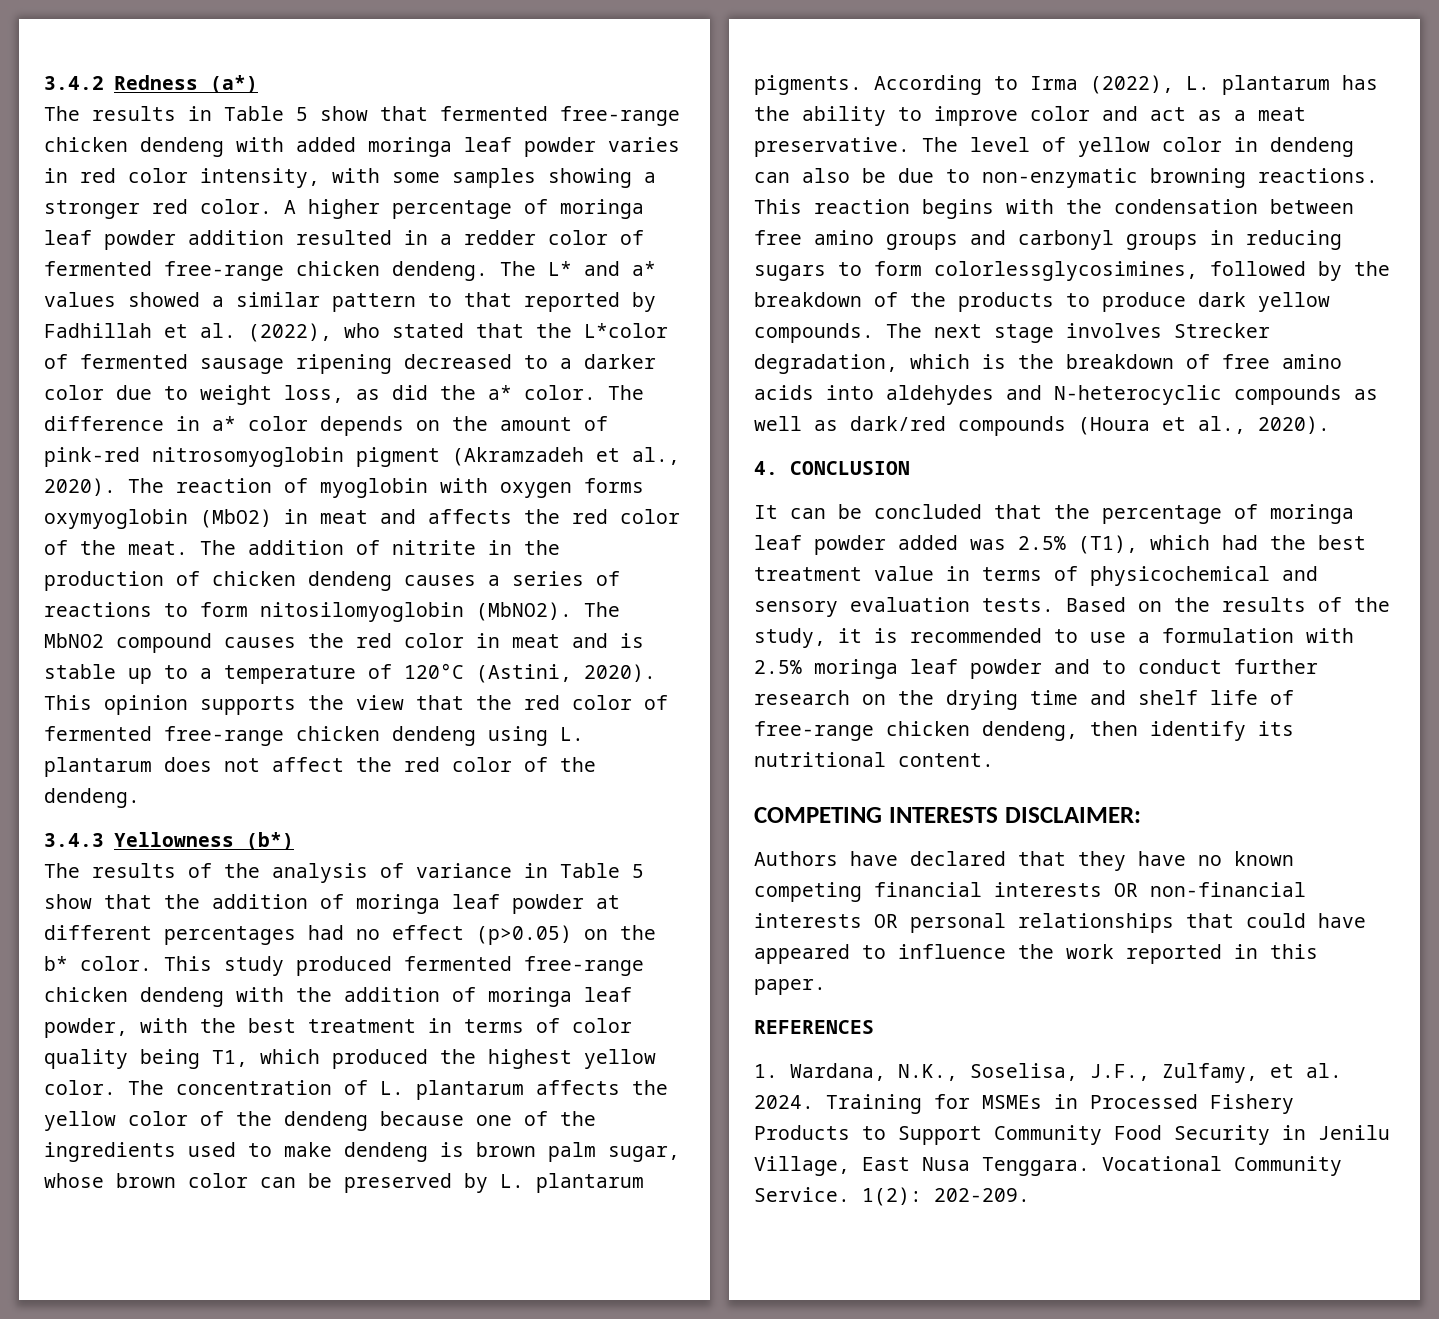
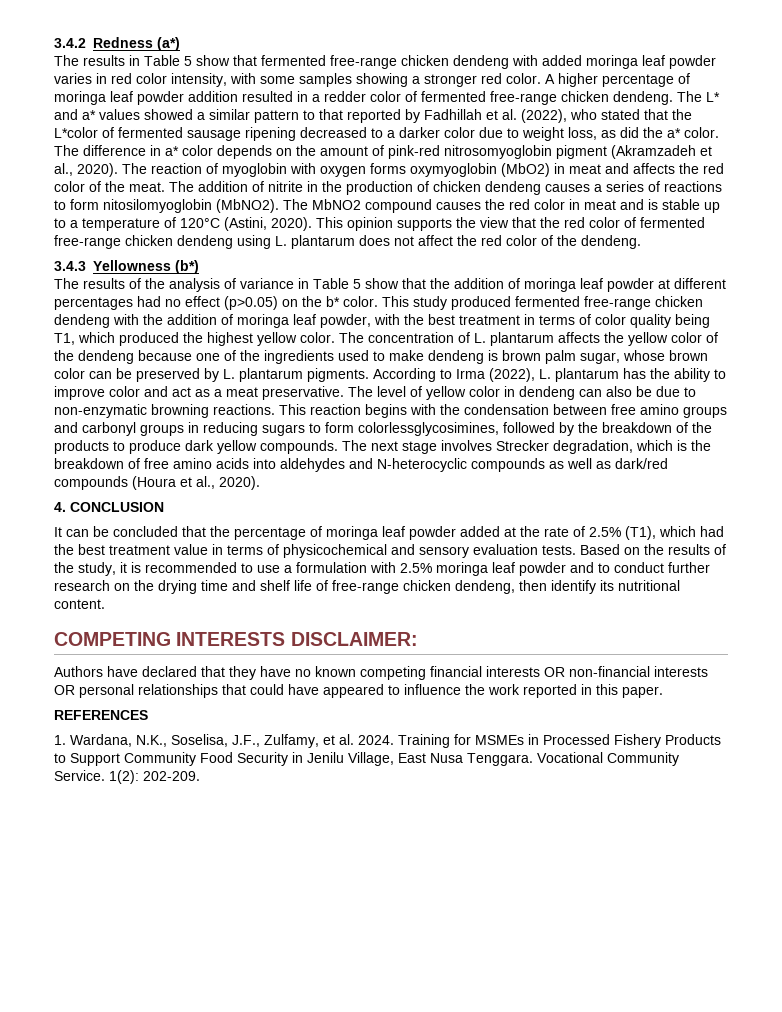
- It can be concluded that the percentage of moringa leaf powder added was 2.5% (T1), which had the best treatment value in terms of physicochemical and sensory evaluation tests.
+ It can be concluded that the percentage of moringa leaf powder added at the rate of 2.5% (T1), which had the best treatment value in terms of physicochemical and sensory evaluation tests.

